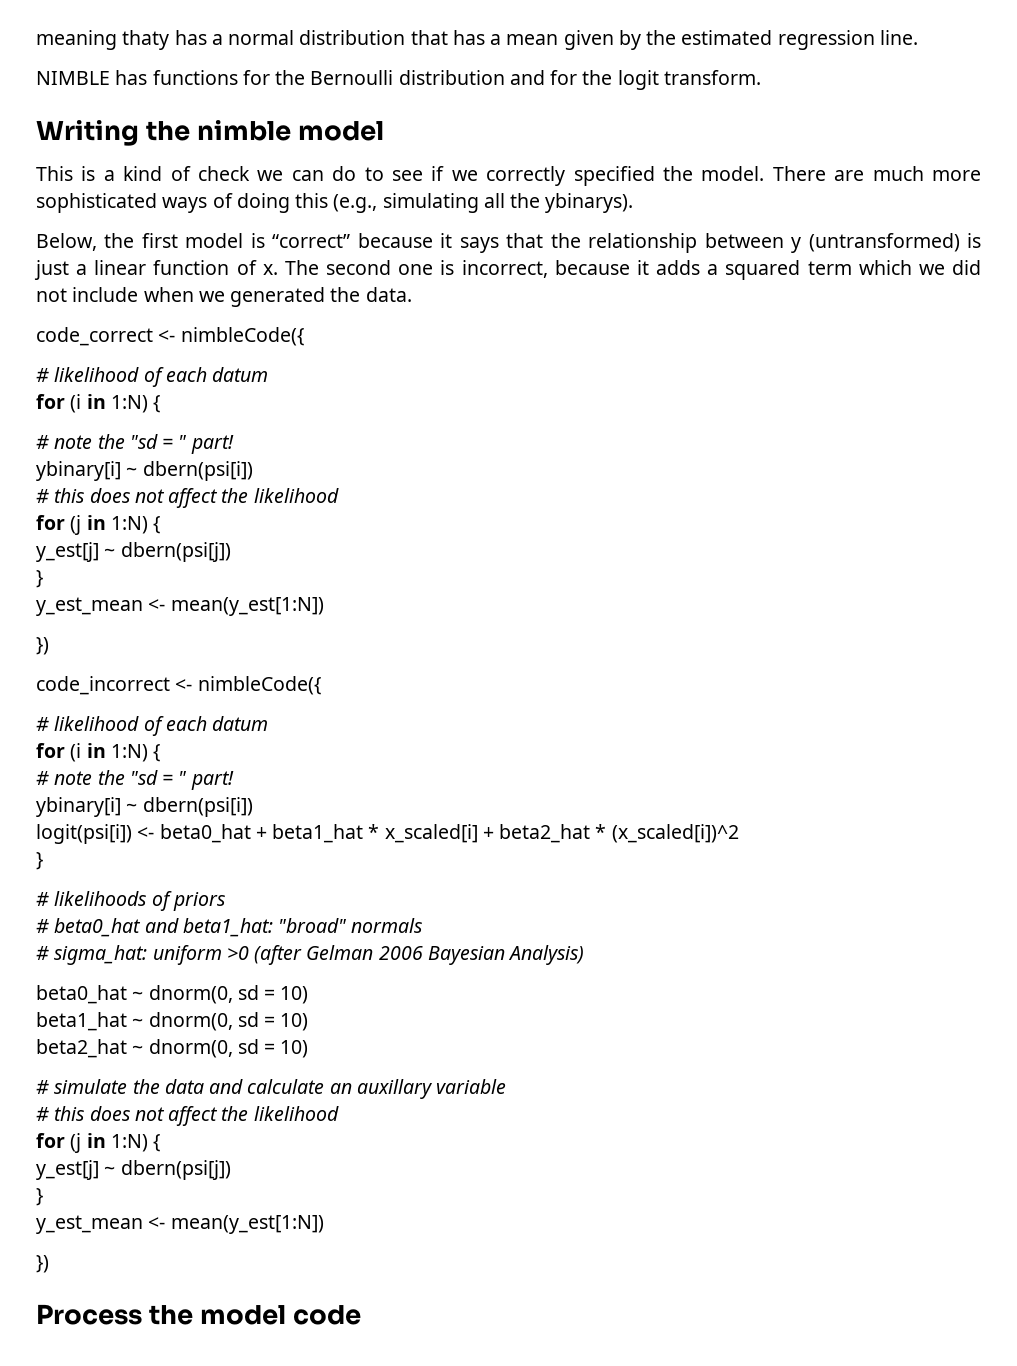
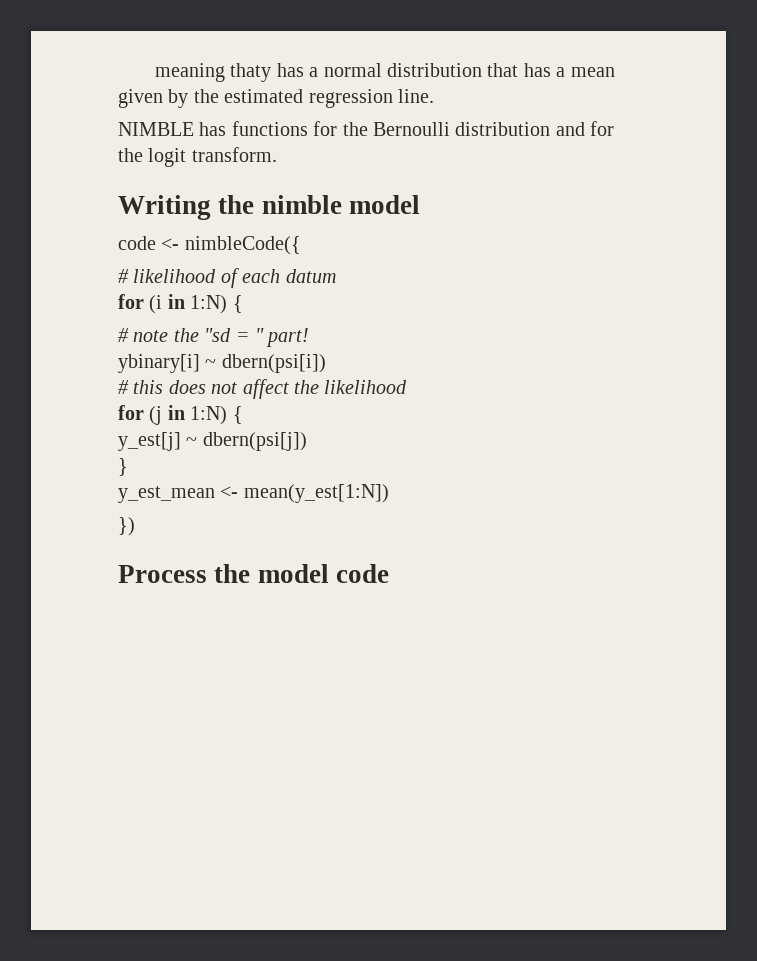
- This is a kind of check we can do to see if we correctly specified the model. There are much more sophisticated ways of doing this (e.g., simulating all the ybinarys).
- Below, the first model is “correct” because it says that the relationship between y (untransformed) is just a linear function of x. The second one is incorrect, because it adds a squared term which we did not include when we generated the data.
- code_correct <- nimbleCode({
+ code <- nimbleCode({
- code_incorrect <- nimbleCode({
- # likelihood of each datum
- for (i in 1:N) {
- # note the "sd = " part!
- ybinary[i] ~ dbern(psi[i])
- logit(psi[i]) <- beta0_hat + beta1_hat * x_scaled[i] + beta2_hat * (x_scaled[i])^2
- }
- # likelihoods of priors
- # beta0_hat and beta1_hat: "broad" normals
- # sigma_hat: uniform >0 (after Gelman 2006 Bayesian Analysis)
- beta0_hat ~ dnorm(0, sd = 10)
- beta1_hat ~ dnorm(0, sd = 10)
- beta2_hat ~ dnorm(0, sd = 10)
- # simulate the data and calculate an auxillary variable
- # this does not affect the likelihood
- for (j in 1:N) {
- y_est[j] ~ dbern(psi[j])
- }
- y_est_mean <- mean(y_est[1:N])
- })

